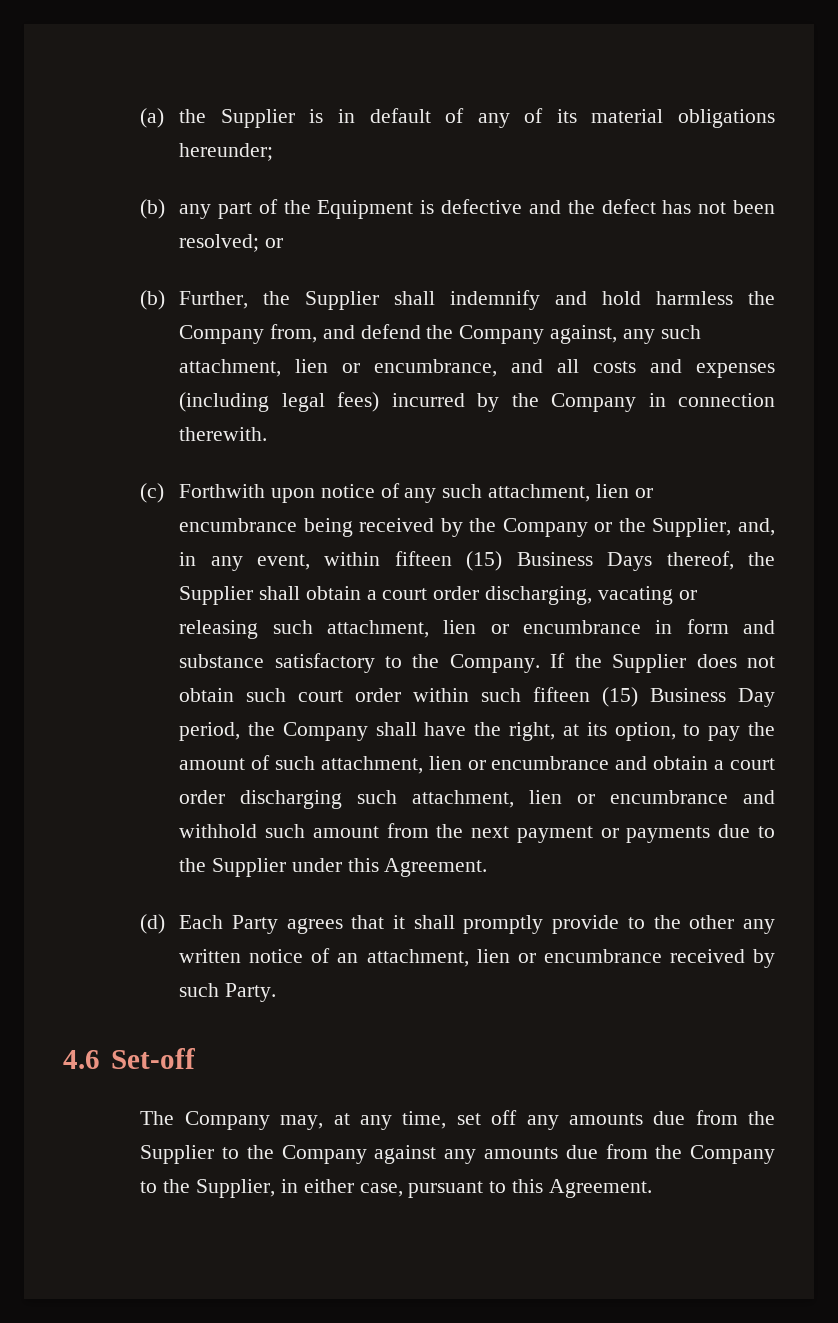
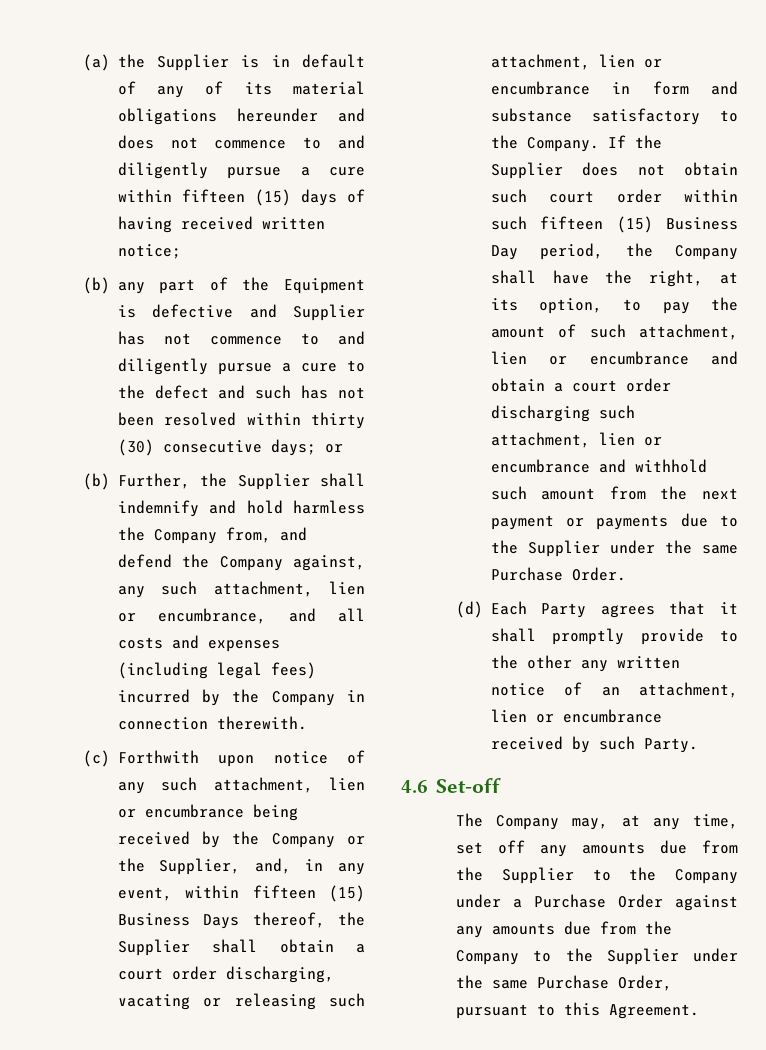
- (a) the Supplier is in default of any of its material obligations hereunder;
+ (a) the Supplier is in default of any of its material obligations hereunder and does not commence to and diligently pursue a cure within fifteen (15) days of having received written notice;
- (b) any part of the Equipment is defective and the defect has not been resolved; or
+ (b) any part of the Equipment is defective and Supplier has not commence to and diligently pursue a cure to the defect and such has not been resolved within thirty (30) consecutive days; or
- If the Supplier does not obtain such court order within such fifteen (15) Business Day period, the Company shall have the right, at its option, to pay the amount of such attachment, lien or encumbrance and obtain a court order discharging such attachment, lien or encumbrance and withhold such amount from the next payment or payments due to the Supplier under this Agreement.
+ If the Supplier does not obtain such court order within such fifteen (15) Business Day period, the Company shall have the right, at its option, to pay the amount of such attachment, lien or encumbrance and obtain a court order discharging such attachment, lien or encumbrance and withhold such amount from the next payment or payments due to the Supplier under the same Purchase Order.
- The Company may, at any time, set off any amounts due from the Supplier to the Company against any amounts due from the Company to the Supplier, in either case, pursuant to this Agreement.
+ The Company may, at any time, set off any amounts due from the Supplier to the Company under a Purchase Order against any amounts due from the Company to the Supplier under the same Purchase Order, pursuant to this Agreement.

